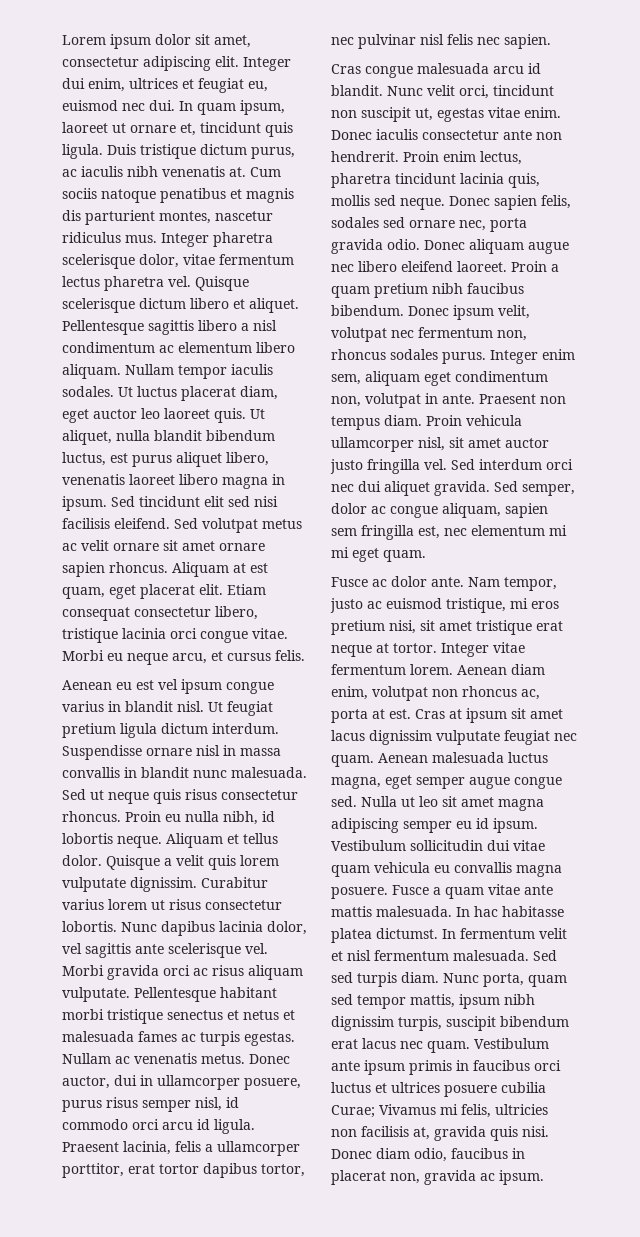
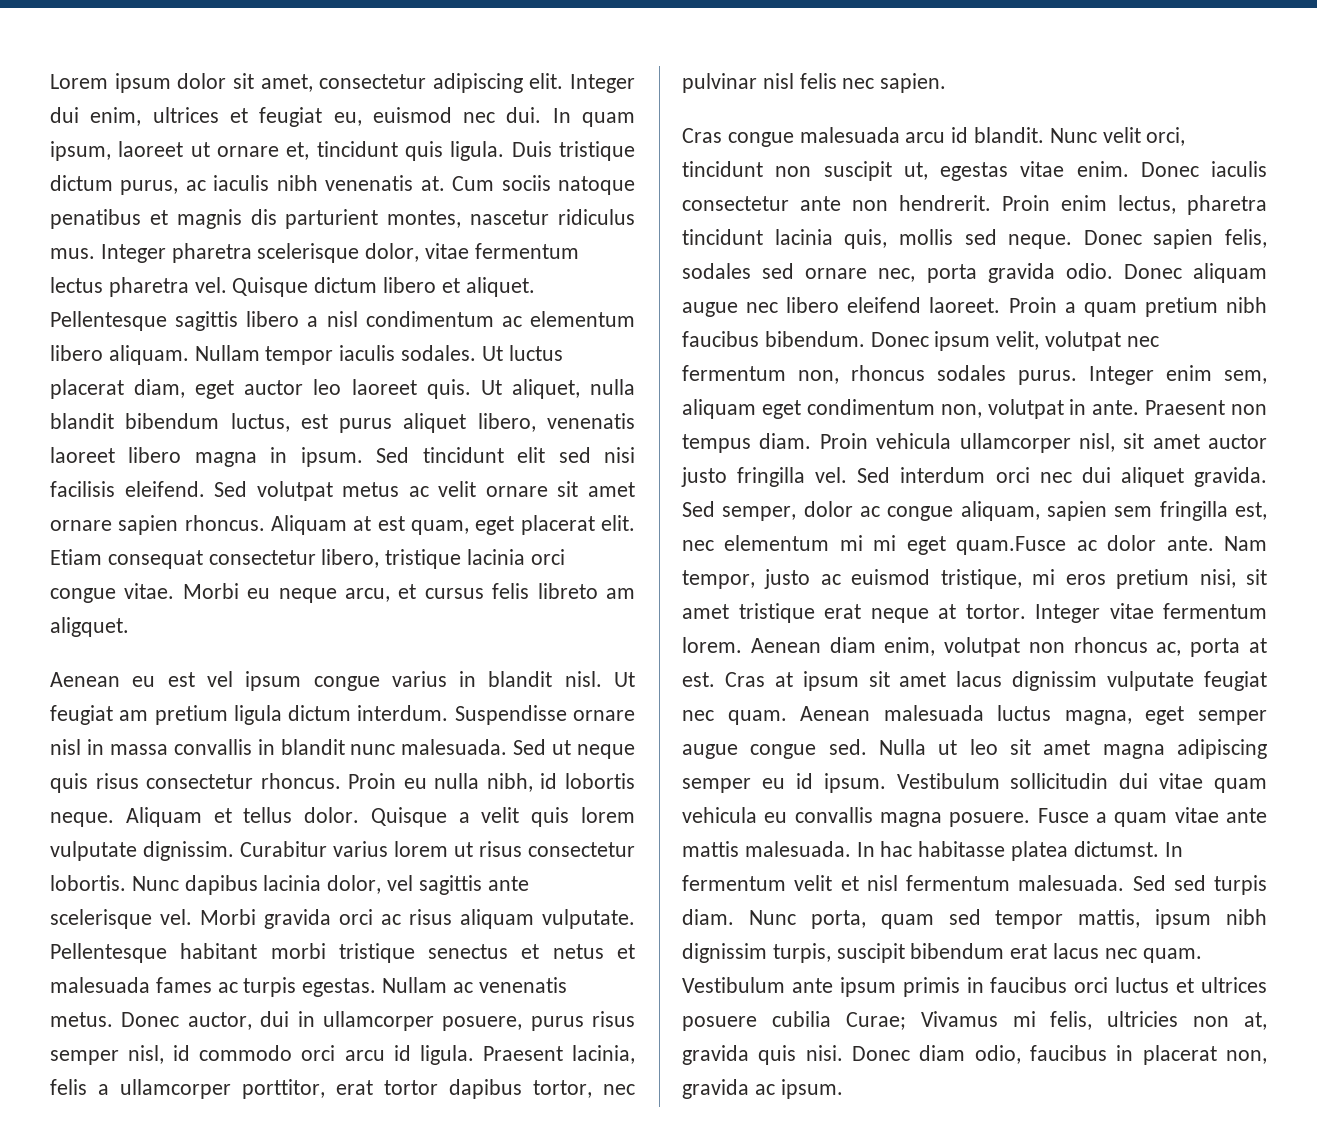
- Quisque scelerisque dictum libero et aliquet.
+ Quisque dictum libero et aliquet.
- Morbi eu neque arcu, et cursus felis.
+ Morbi eu neque arcu, et cursus felis libreto am aligquet.
- Ut feugiat pretium ligula dictum interdum.
+ Ut feugiat am pretium ligula dictum interdum.
- Sed semper, dolor ac congue aliquam, sapien sem fringilla est, nec elementum mi mi eget quam.
- Fusce ac dolor ante.
+ Sed semper, dolor ac congue aliquam, sapien sem fringilla est, nec elementum mi mi eget quam.Fusce ac dolor ante.
- Vestibulum ante ipsum primis in faucibus orci luctus et ultrices posuere cubilia Curae; Vivamus mi felis, ultricies non facilisis at, gravida quis nisi.
+ Vestibulum ante ipsum primis in faucibus orci luctus et ultrices posuere cubilia Curae; Vivamus mi felis, ultricies non at, gravida quis nisi.

